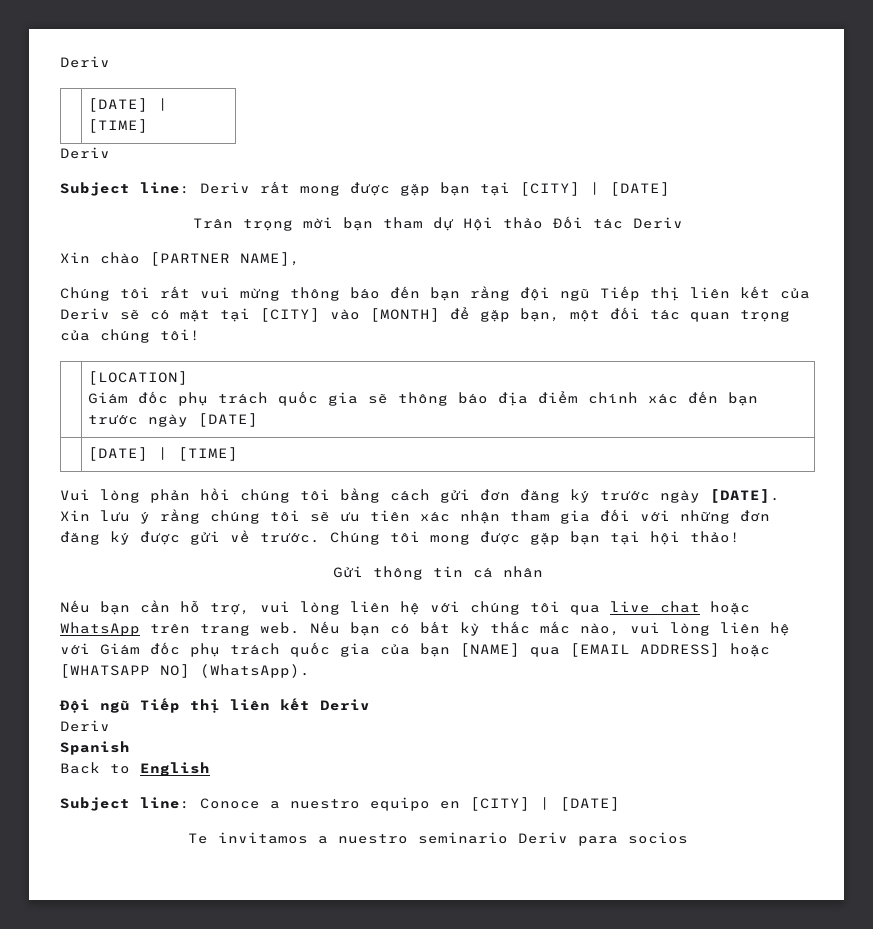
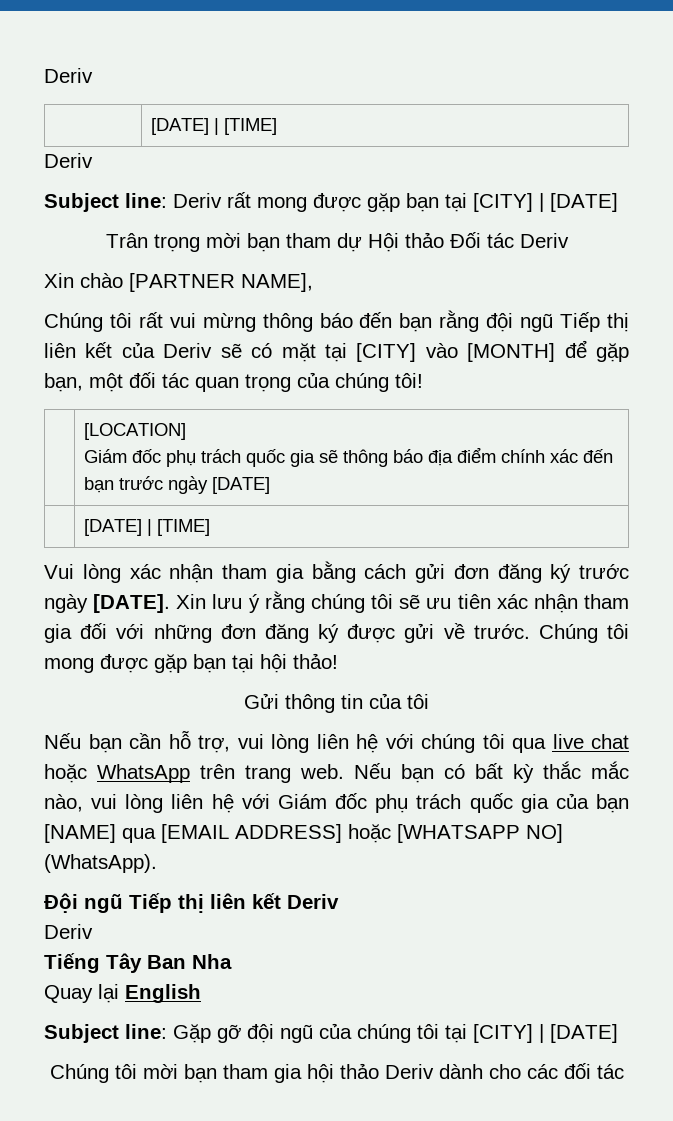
- Vui lòng phản hồi chúng tôi bằng cách gửi đơn đăng ký trước ngày [DATE].
+ Vui lòng xác nhận tham gia bằng cách gửi đơn đăng ký trước ngày [DATE].
- Gửi thông tin cá nhân
+ Gửi thông tin của tôi
- Spanish
- Back to English
- Subject line: Conoce a nuestro equipo en [CITY] | [DATE]
- Te invitamos a nuestro seminario Deriv para socios
+ Tiếng Tây Ban Nha
+ Quay lại English
+ Subject line: Gặp gỡ đội ngũ của chúng tôi tại [CITY] | [DATE]
+ Chúng tôi mời bạn tham gia hội thảo Deriv dành cho các đối tác

